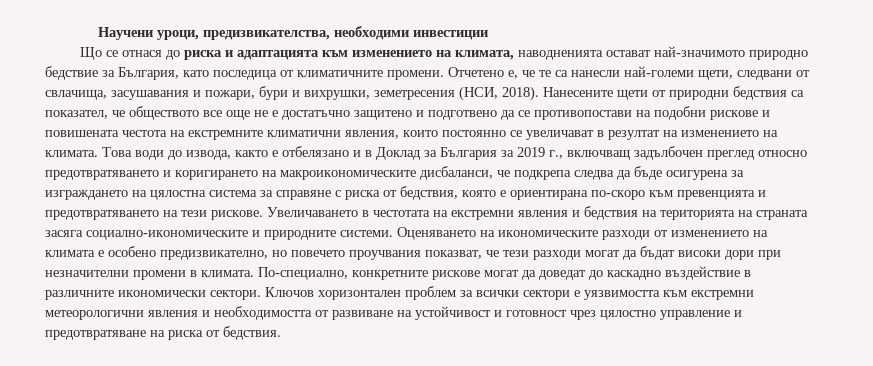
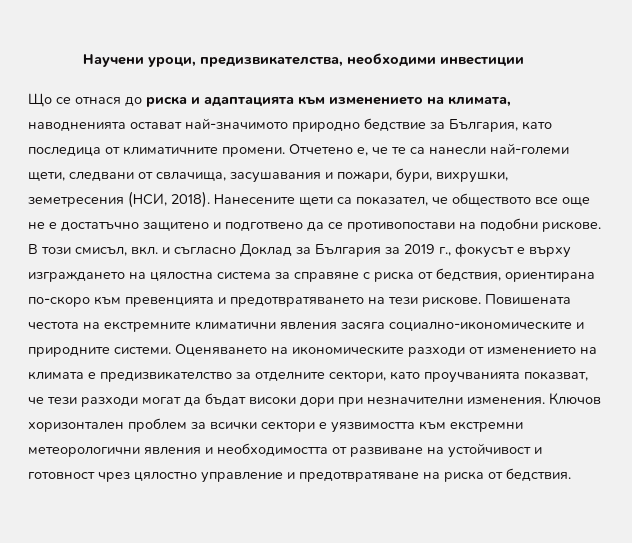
- Отчетено е, че те са нанесли най-големи щети, следвани от свлачища, засушавания и пожари, бури и вихрушки, земетресения (НСИ, 2018).
+ Отчетено е, че те са нанесли най-големи щети, следвани от свлачища, засушавания и пожари, бури, вихрушки, земетресения (НСИ, 2018).
- Нанесените щети от природни бедствия са показател, че обществото все още не е достатъчно защитено и подготвено да се противопостави на подобни рискове и повишената честота на екстремните климатични явления, които постоянно се увеличават в резултат на изменението на климата. Това води до извода, както е отбелязано и в Доклад за България за 2019 г., включващ задълбочен преглед относно предотвратяването и коригирането на макроикономическите дисбаланси, че подкрепа следва да бъде осигурена за изграждането на цялостна система за справяне с риска от бедствия, която е ориентирана по-скоро към превенцията и предотвратяването на тези рискове.
+ Нанесените щети са показател, че обществото все още не е достатъчно защитено и подготвено да се противопостави на подобни рискове. В този смисъл, вкл. и съгласно Доклад за България за 2019 г., фокусът е върху изграждането на цялостна система за справяне с риска от бедствия, ориентирана по-скоро към превенцията и предотвратяването на тези рискове.
- Увеличаването в честотата на екстремни явления и бедствия на територията на страната засяга социално-икономическите и природните системи.
+ Повишената честота на екстремните климатични явления засяга социално-икономическите и природните системи.
- Оценяването на икономическите разходи от изменението на климата е особено предизвикателно, но повечето проучвания показват, че тези разходи могат да бъдат високи дори при незначителни промени в климата. По-специално, конкретните рискове могат да доведат до каскадно въздействие в различните икономически сектори.
+ Оценяването на икономическите разходи от изменението на климата е предизвикателство за отделните сектори, като проучванията показват, че тези разходи могат да бъдат високи дори при незначителни изменения.

